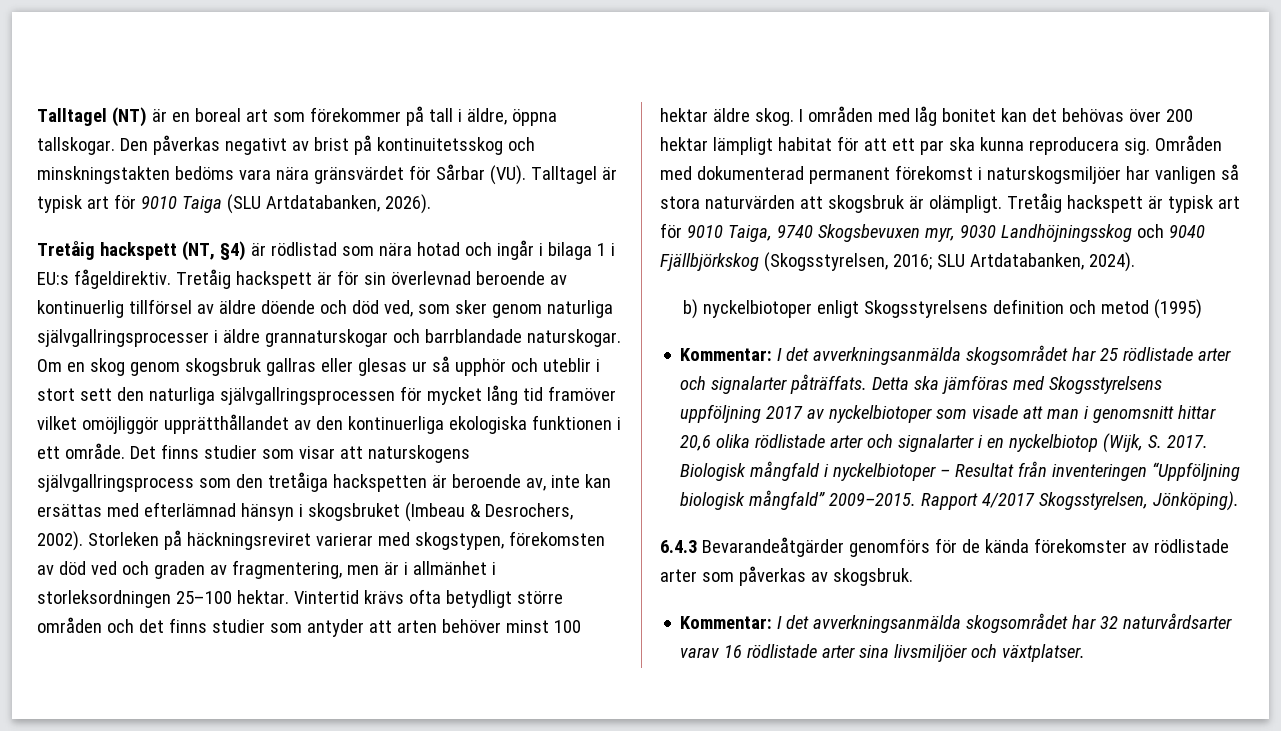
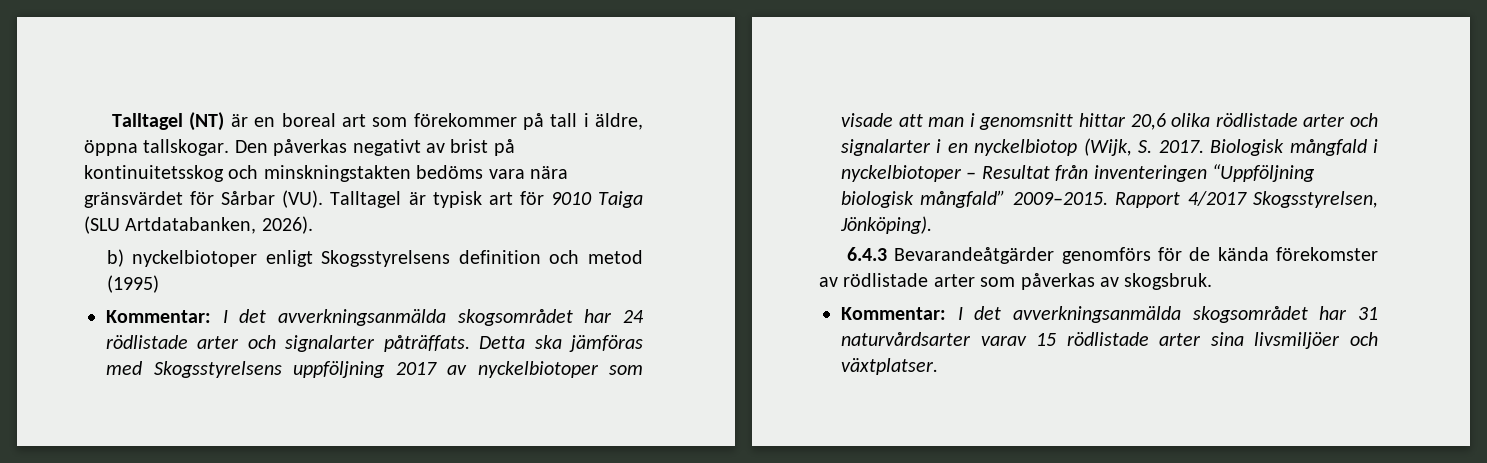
- Tretåig hackspett (NT, §4) är rödlistad som nära hotad och ingår i bilaga 1 i EU:s fågeldirektiv. Tretåig hackspett är för sin överlevnad beroende av kontinuerlig tillförsel av äldre döende och död ved, som sker genom naturliga självgallringsprocesser i äldre grannaturskogar och barrblandade naturskogar. Om en skog genom skogsbruk gallras eller glesas ur så upphör och uteblir i stort sett den naturliga självgallringsprocessen för mycket lång tid framöver vilket omöjliggör upprätthållandet av den kontinuerliga ekologiska funktionen i ett område. Det finns studier som visar att naturskogens självgallringsprocess som den tretåiga hackspetten är beroende av, inte kan ersättas med efterlämnad hänsyn i skogsbruket (Imbeau & Desrochers, 2002). Storleken på häckningsreviret varierar med skogstypen, förekomsten av död ved och graden av fragmentering, men är i allmänhet i storleksordningen 25–100 hektar. Vintertid krävs ofta betydligt större områden och det finns studier som antyder att arten behöver minst 100 hektar äldre skog. I områden med låg bonitet kan det behövas över 200 hektar lämpligt habitat för att ett par ska kunna reproducera sig. Områden med dokumenterad permanent förekomst i naturskogsmiljöer har vanligen så stora naturvärden att skogsbruk är olämpligt. Tretåig hackspett är typisk art för 9010 Taiga, 9740 Skogsbevuxen myr, 9030 Landhöjningsskog och 9040 Fjällbjörkskog (Skogsstyrelsen, 2016; SLU Artdatabanken, 2024).
- Kommentar: I det avverkningsanmälda skogsområdet har 25 rödlistade arter och signalarter påträffats.
+ Kommentar: I det avverkningsanmälda skogsområdet har 24 rödlistade arter och signalarter påträffats.
- Kommentar: I det avverkningsanmälda skogsområdet har 32 naturvårdsarter varav 16 rödlistade arter sina livsmiljöer och växtplatser.
+ Kommentar: I det avverkningsanmälda skogsområdet har 31 naturvårdsarter varav 15 rödlistade arter sina livsmiljöer och växtplatser.

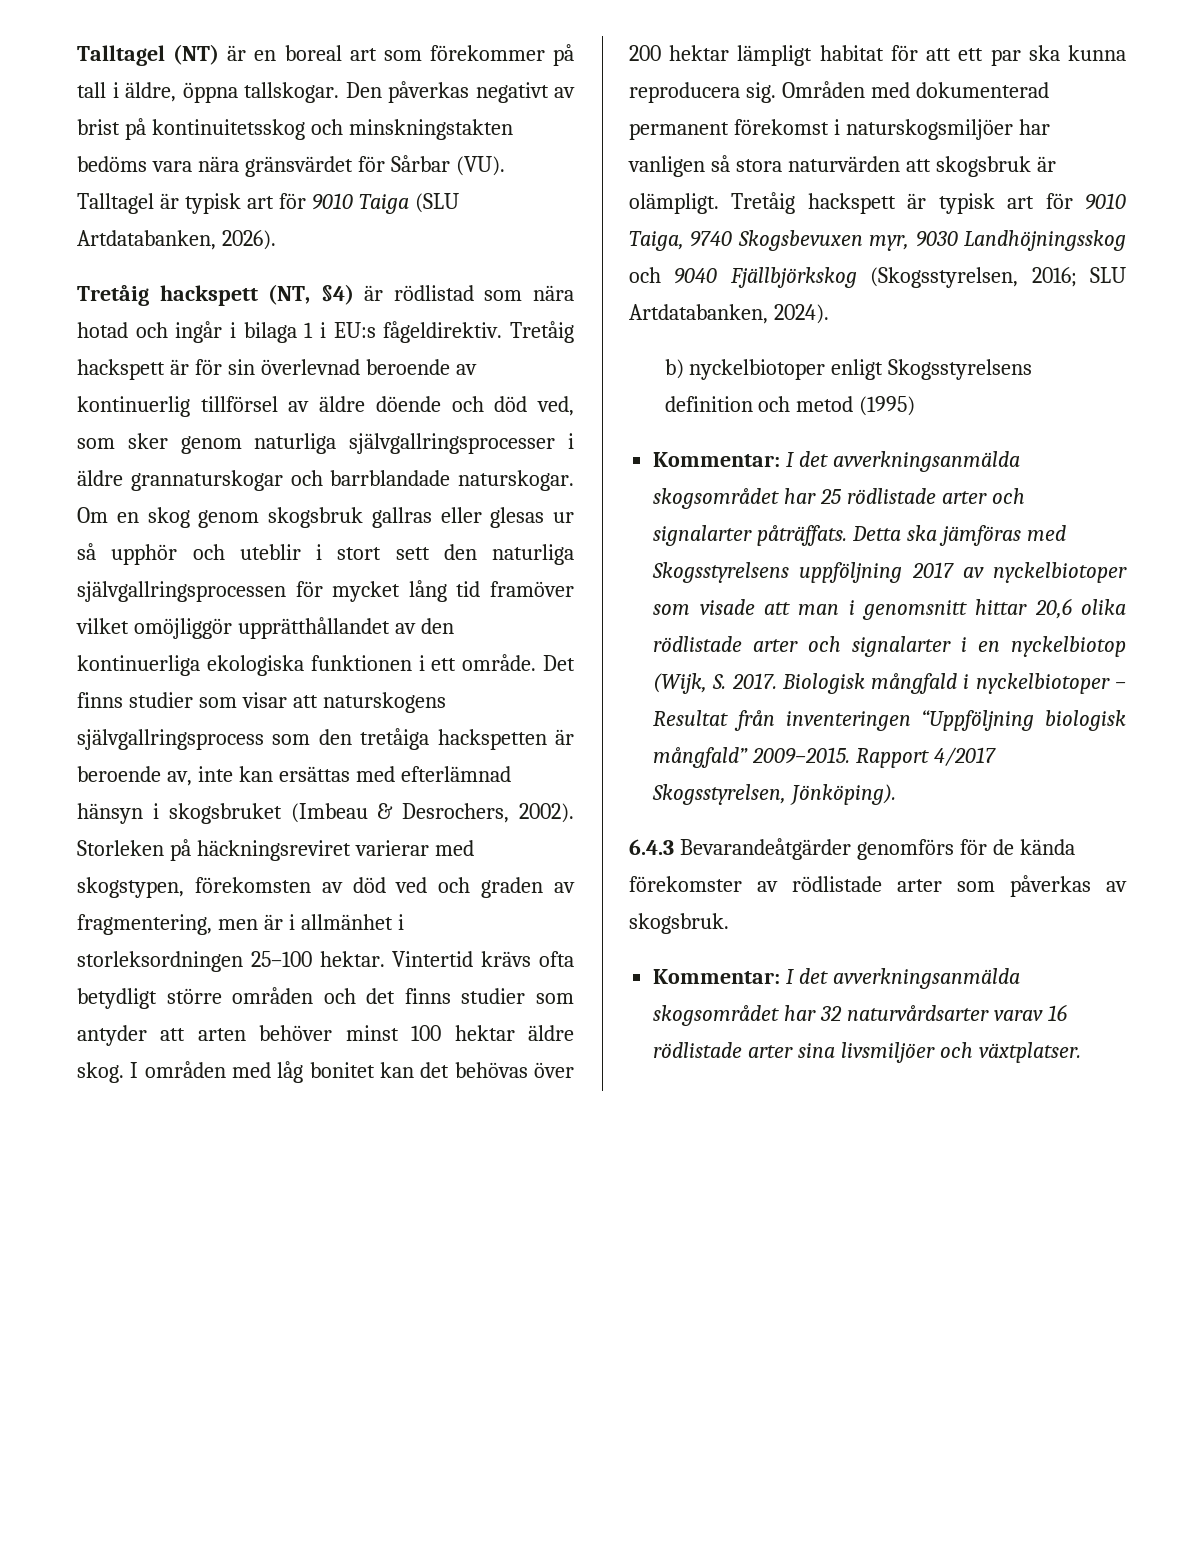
+ Tretåig hackspett (NT, §4) är rödlistad som nära hotad och ingår i bilaga 1 i EU:s fågeldirektiv. Tretåig hackspett är för sin överlevnad beroende av kontinuerlig tillförsel av äldre döende och död ved, som sker genom naturliga självgallringsprocesser i äldre grannaturskogar och barrblandade naturskogar. Om en skog genom skogsbruk gallras eller glesas ur så upphör och uteblir i stort sett den naturliga självgallringsprocessen för mycket lång tid framöver vilket omöjliggör upprätthållandet av den kontinuerliga ekologiska funktionen i ett område. Det finns studier som visar att naturskogens självgallringsprocess som den tretåiga hackspetten är beroende av, inte kan ersättas med efterlämnad hänsyn i skogsbruket (Imbeau & Desrochers, 2002). Storleken på häckningsreviret varierar med skogstypen, förekomsten av död ved och graden av fragmentering, men är i allmänhet i storleksordningen 25–100 hektar. Vintertid krävs ofta betydligt större områden och det finns studier som antyder att arten behöver minst 100 hektar äldre skog. I områden med låg bonitet kan det behövas över 200 hektar lämpligt habitat för att ett par ska kunna reproducera sig. Områden med dokumenterad permanent förekomst i naturskogsmiljöer har vanligen så stora naturvärden att skogsbruk är olämpligt. Tretåig hackspett är typisk art för 9010 Taiga, 9740 Skogsbevuxen myr, 9030 Landhöjningsskog och 9040 Fjällbjörkskog (Skogsstyrelsen, 2016; SLU Artdatabanken, 2024).
- Kommentar: I det avverkningsanmälda skogsområdet har 24 rödlistade arter och signalarter påträffats.
+ Kommentar: I det avverkningsanmälda skogsområdet har 25 rödlistade arter och signalarter påträffats.
- Kommentar: I det avverkningsanmälda skogsområdet har 31 naturvårdsarter varav 15 rödlistade arter sina livsmiljöer och växtplatser.
+ Kommentar: I det avverkningsanmälda skogsområdet har 32 naturvårdsarter varav 16 rödlistade arter sina livsmiljöer och växtplatser.

